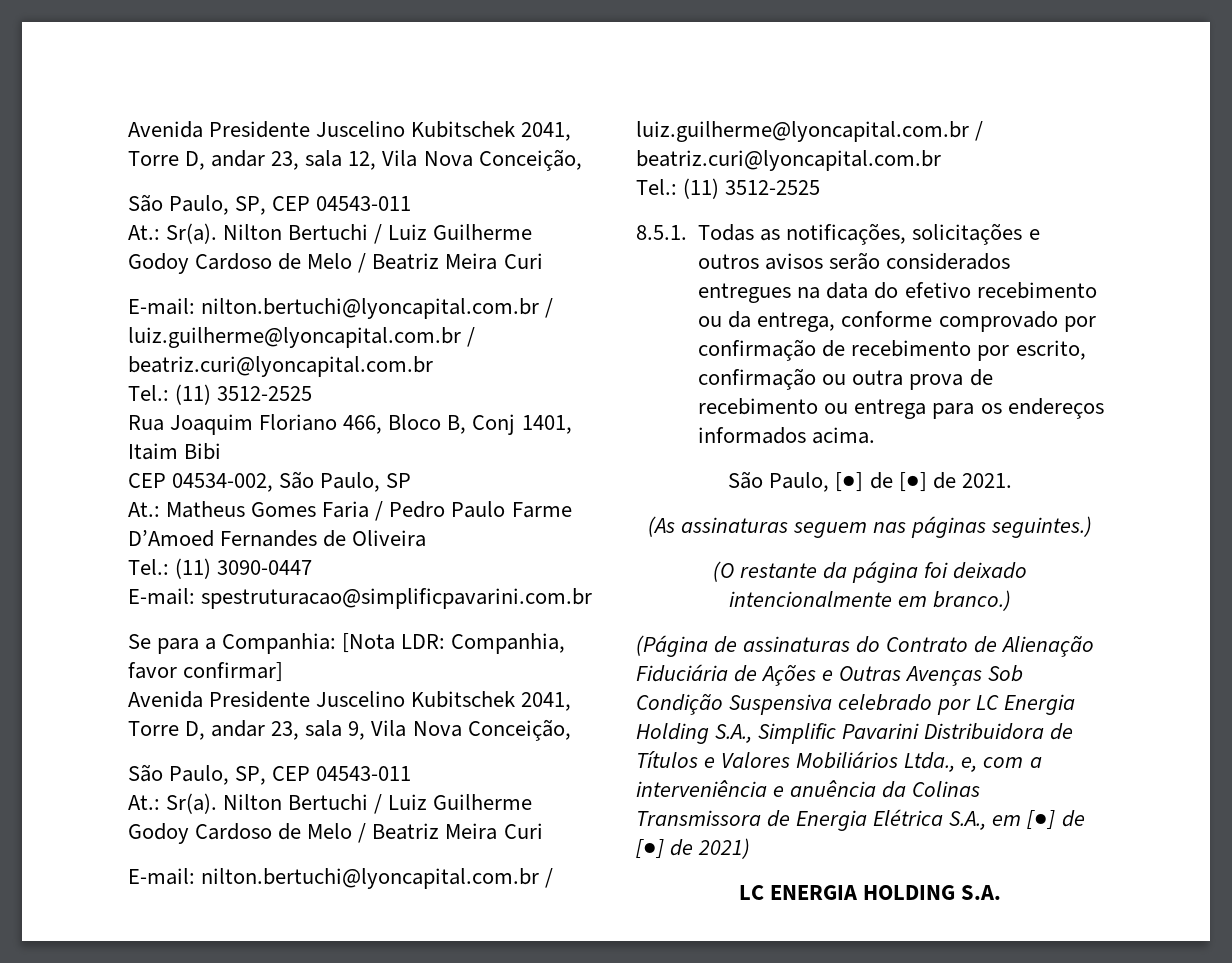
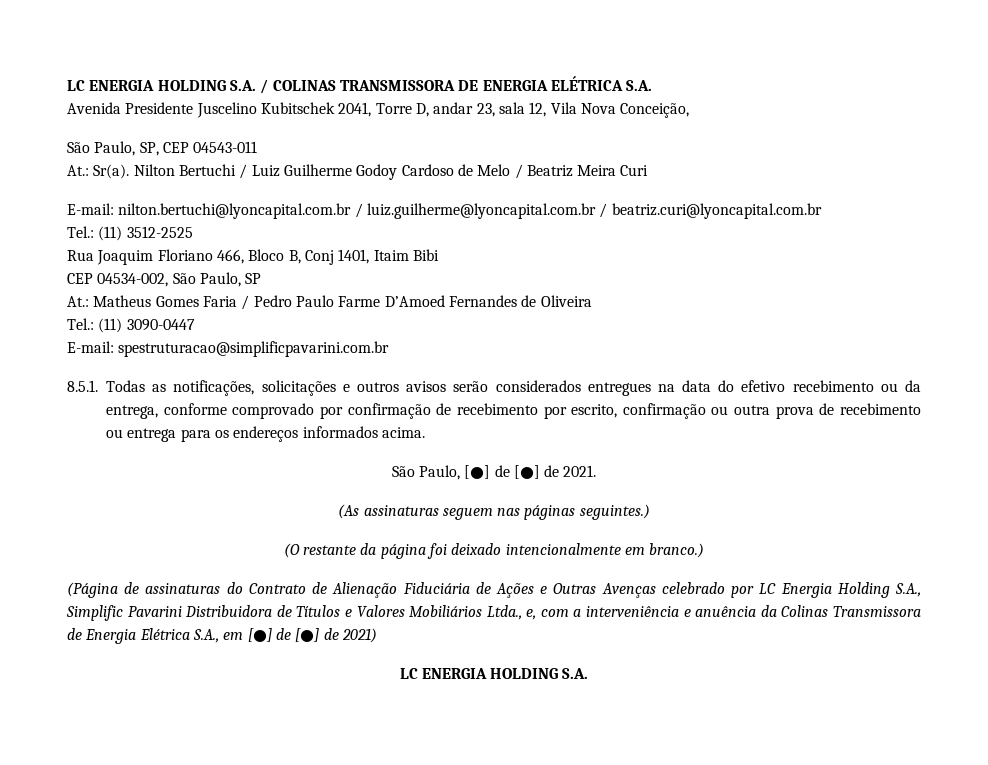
+ LC ENERGIA HOLDING S.A. / COLINAS TRANSMISSORA DE ENERGIA ELÉTRICA S.A.
- Se para a Companhia: [Nota LDR: Companhia, favor confirmar]
- Avenida Presidente Juscelino Kubitschek 2041, Torre D, andar 23, sala 9, Vila Nova Conceição,
- São Paulo, SP, CEP 04543-011
- At.: Sr(a). Nilton Bertuchi / Luiz Guilherme Godoy Cardoso de Melo / Beatriz Meira Curi
- E-mail: nilton.bertuchi@lyoncapital.com.br / luiz.guilherme@lyoncapital.com.br / beatriz.curi@lyoncapital.com.br
- Tel.: (11) 3512-2525
- (Página de assinaturas do Contrato de Alienação Fiduciária de Ações e Outras Avenças Sob Condição Suspensiva celebrado por LC Energia Holding S.A., Simplific Pavarini Distribuidora de Títulos e Valores Mobiliários Ltda., e, com a interveniência e anuência da Colinas Transmissora de Energia Elétrica S.A., em [●] de [●] de 2021)
+ (Página de assinaturas do Contrato de Alienação Fiduciária de Ações e Outras Avenças celebrado por LC Energia Holding S.A., Simplific Pavarini Distribuidora de Títulos e Valores Mobiliários Ltda., e, com a interveniência e anuência da Colinas Transmissora de Energia Elétrica S.A., em [●] de [●] de 2021)

